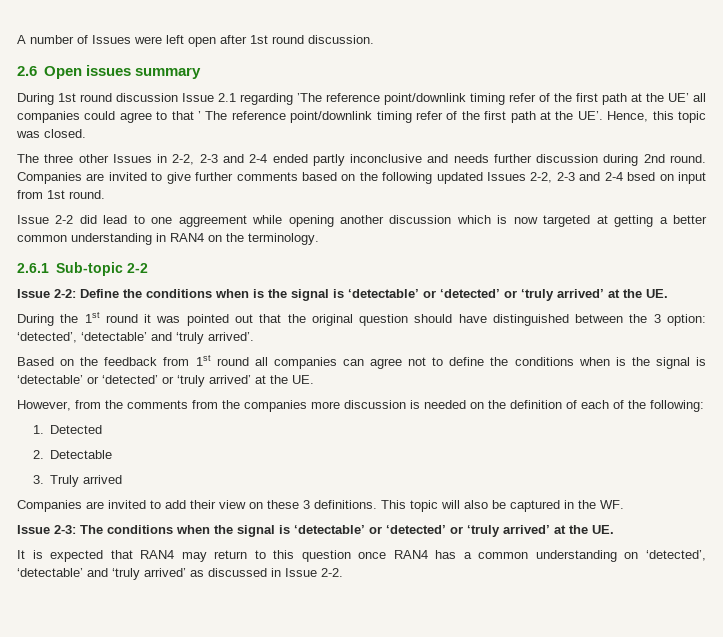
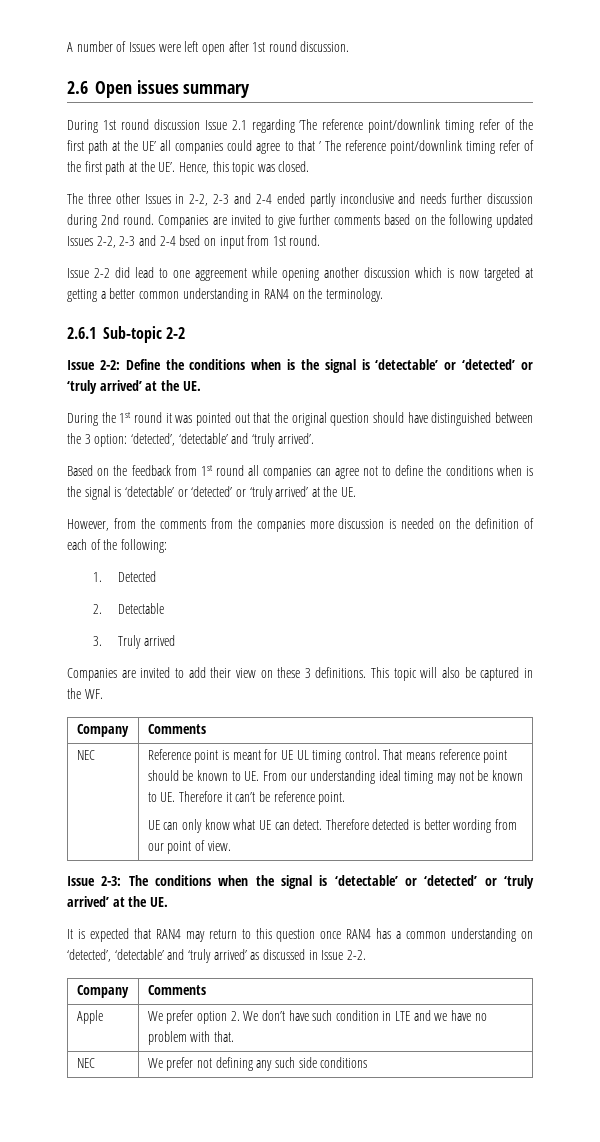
  This topic will also be captured in the WF.
+ Company | Comments
+ NEC | Reference point is meant for UE UL timing control. That means reference point should be known to UE. From our understanding ideal timing may not be known to UE. Therefore it can’t be reference point.
+ UE can only know what UE can detect. Therefore detected is better wording from our point of view.
  It is expected that RAN4 may return to this question once RAN4 has a common understanding on ‘detected’, ‘detectable’ and ‘truly arrived’ as discussed in Issue 2-2.
+ Company | Comments
+ Apple | We prefer option 2. We don’t have such condition in LTE and we have no problem with that.
+ NEC | We prefer not defining any such side conditions

